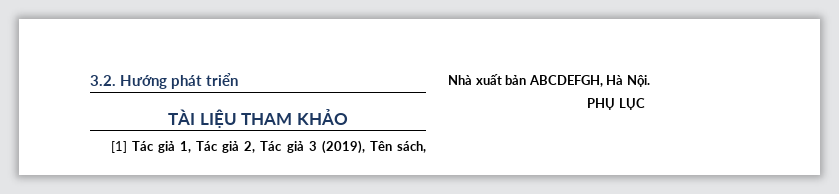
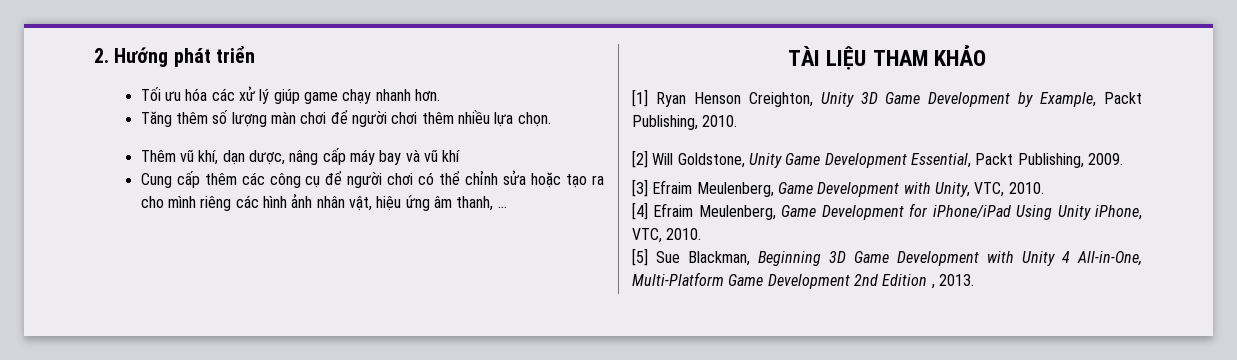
- 3.2. Hướng phát triển
+ 2. Hướng phát triển
+ Tối ưu hóa các xử lý giúp game chạy nhanh hơn.
+ Tăng thêm số lượng màn chơi để người chơi thêm nhiều lựa chọn.
+ Thêm vũ khí, dạn dược, nâng cấp máy bay và vũ khí
+ Cung cấp thêm các công cụ để người chơi có thể chỉnh sửa hoặc tạo ra cho mình riêng các hình ảnh nhân vật, hiệu ứng âm thanh, …
- [1] Tác giả 1, Tác giả 2, Tác giả 3 (2019), Tên sách, Nhà xuất bản ABCDEFGH, Hà Nội.
- PHỤ LỤC
+ [1] Ryan Henson Creighton, Unity 3D Game Development by Example, Packt Publishing, 2010.
+ [2] Will Goldstone, Unity Game Development Essential, Packt Publishing, 2009.
+ [3] Efraim Meulenberg, Game Development with Unity, VTC, 2010.
+ [4] Efraim Meulenberg, Game Development for iPhone/iPad Using Unity iPhone, VTC, 2010.
+ [5] Sue Blackman, Beginning 3D Game Development with Unity 4 All-in-One, Multi-Platform Game Development 2nd Edition , 2013.

